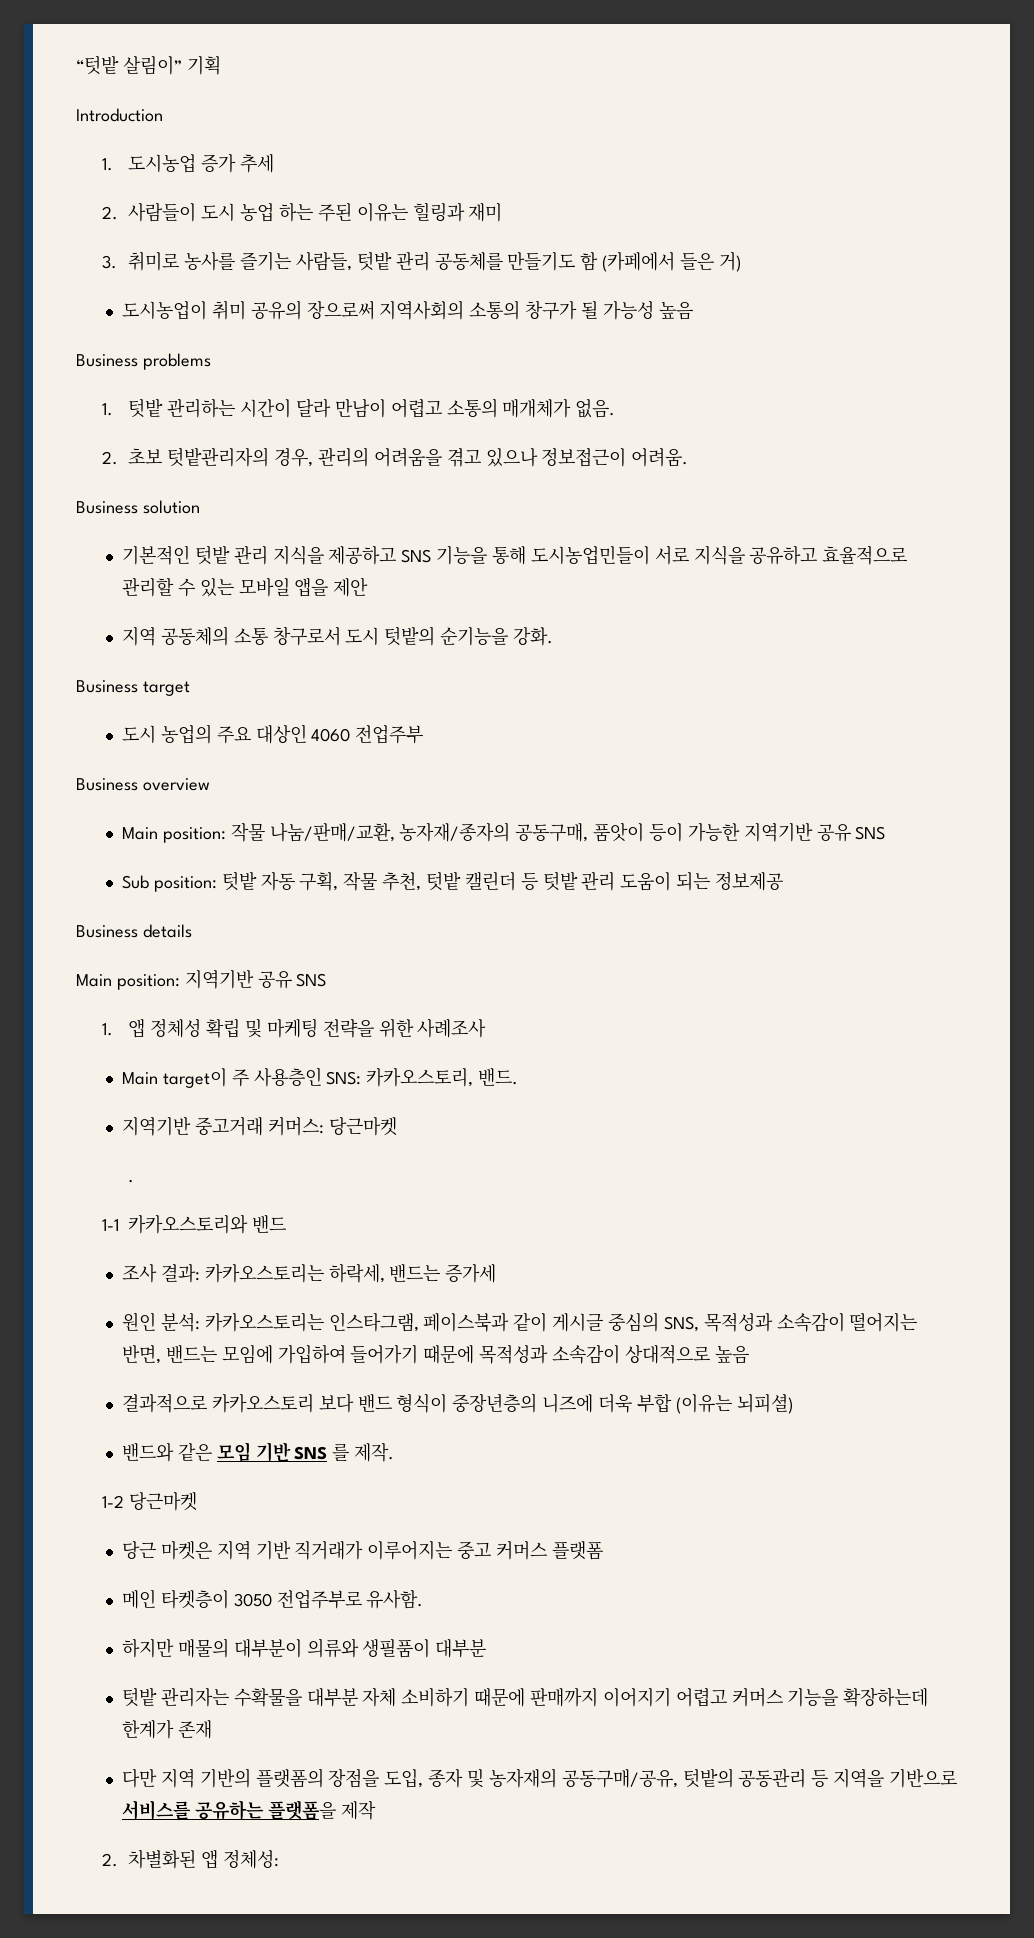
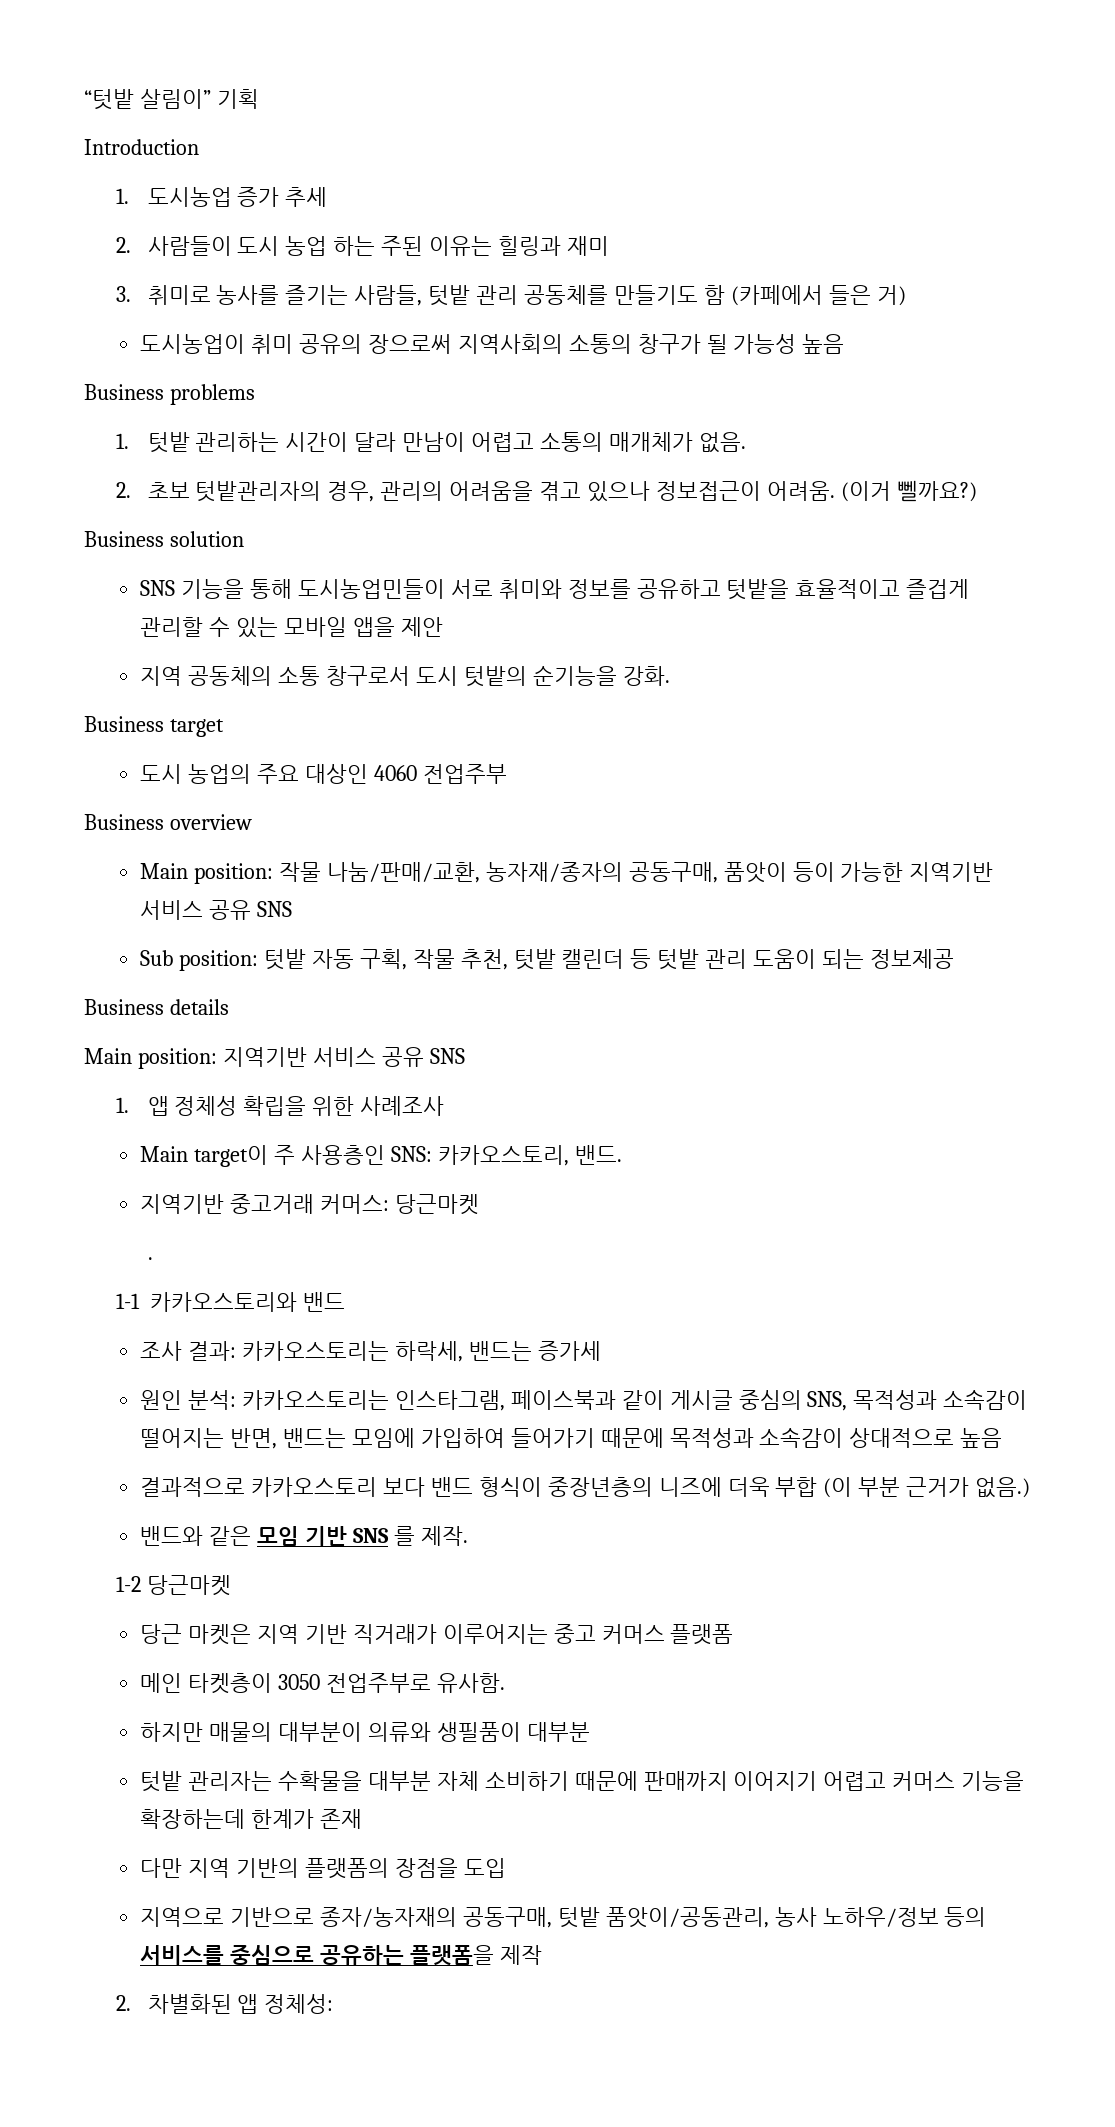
+ (이거 뻴까요?)
- 기본적인 텃밭 관리 지식을 제공하고 SNS 기능을 통해 도시농업민들이 서로 지식을 공유하고 효율적으로 관리할 수 있는 모바일 앱을 제안
+ SNS 기능을 통해 도시농업민들이 서로 취미와 정보를 공유하고 텃밭을 효율적이고 즐겁게 관리할 수 있는 모바일 앱을 제안
- Main position: 작물 나눔/판매/교환, 농자재/종자의 공동구매, 품앗이 등이 가능한 지역기반 공유 SNS
+ Main position: 작물 나눔/판매/교환, 농자재/종자의 공동구매, 품앗이 등이 가능한 지역기반 서비스 공유 SNS
- Main position: 지역기반 공유 SNS
+ Main position: 지역기반 서비스 공유 SNS
- 1. 앱 정체성 확립 및 마케팅 전략을 위한 사례조사
+ 1. 앱 정체성 확립을 위한 사례조사
- 결과적으로 카카오스토리 보다 밴드 형식이 중장년층의 니즈에 더욱 부합 (이유는 뇌피셜)
+ 결과적으로 카카오스토리 보다 밴드 형식이 중장년층의 니즈에 더욱 부합 (이 부분 근거가 없음.)
- 다만 지역 기반의 플랫폼의 장점을 도입, 종자 및 농자재의 공동구매/공유, 텃밭의 공동관리 등 지역을 기반으로 서비스를 공유하는 플랫폼을 제작
+ 다만 지역 기반의 플랫폼의 장점을 도입
+ 지역으로 기반으로 종자/농자재의 공동구매, 텃밭 품앗이/공동관리, 농사 노하우/정보 등의 서비스를 중심으로 공유하는 플랫폼을 제작

